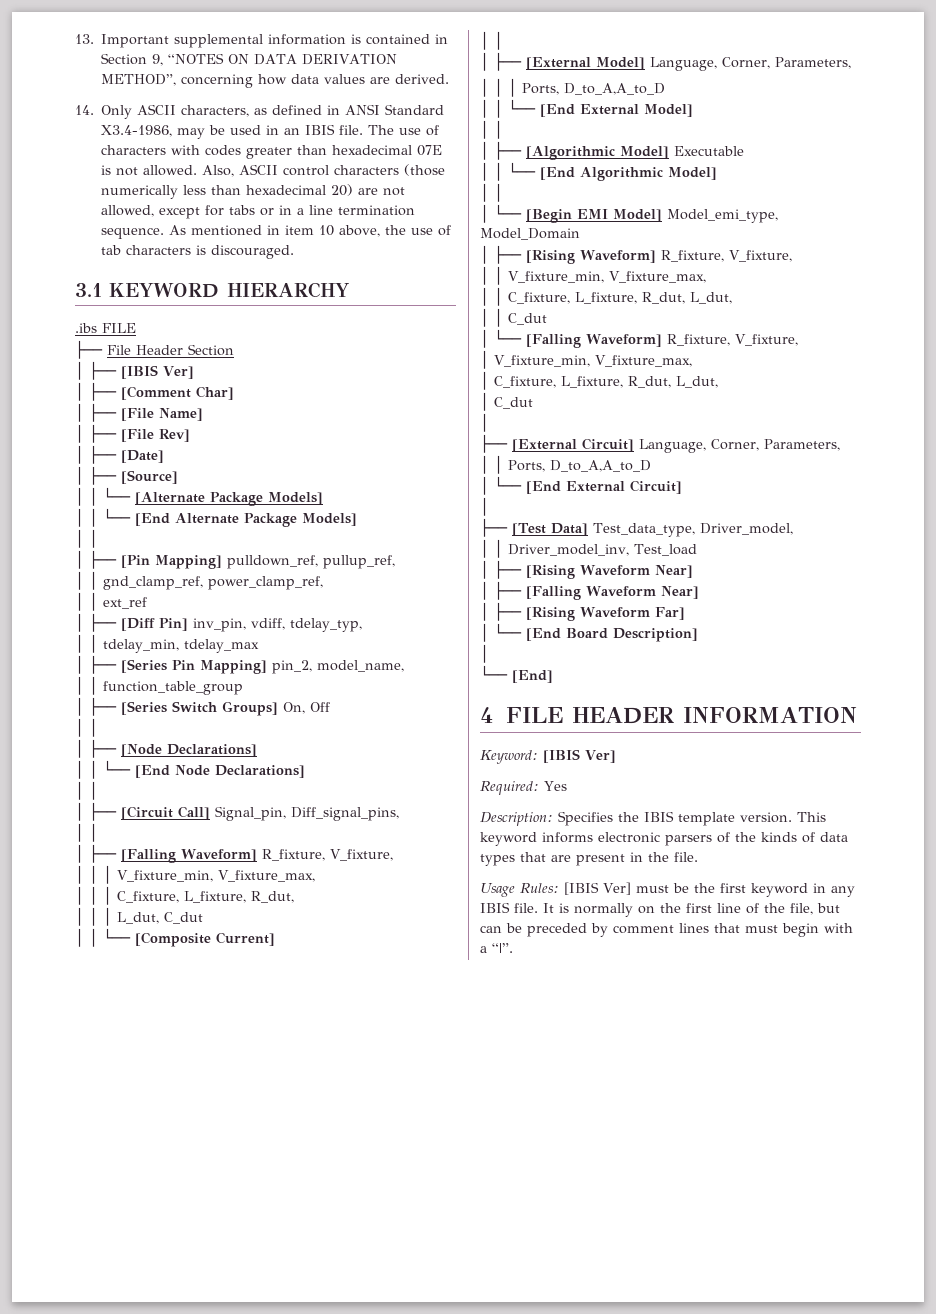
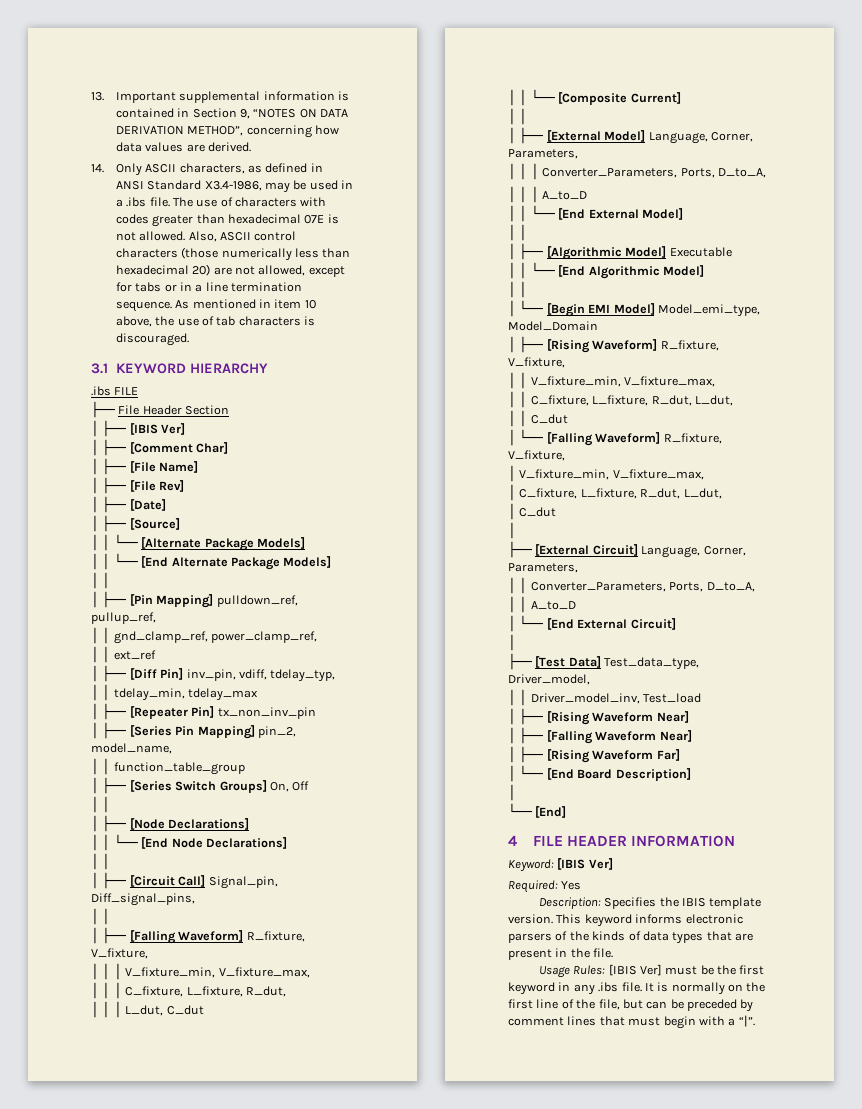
- 14. Only ASCII characters, as defined in ANSI Standard X3.4-1986, may be used in an IBIS file.
+ 14. Only ASCII characters, as defined in ANSI Standard X3.4-1986, may be used in a .ibs file.
+ │ ├── [Repeater Pin] tx_non_inv_pin
- │ │ │ Ports, D_to_A,A_to_D
+ │ │ │ Converter_Parameters, Ports, D_to_A,
+ │ │ │ A_to_D
  ├── [External Circuit] Language, Corner, Parameters,
- │ │ Ports, D_to_A,A_to_D
+ │ │ Converter_Parameters, Ports, D_to_A,
+ │ │ A_to_D
- Usage Rules: [IBIS Ver] must be the first keyword in any IBIS file.
+ Usage Rules: [IBIS Ver] must be the first keyword in any .ibs file.

